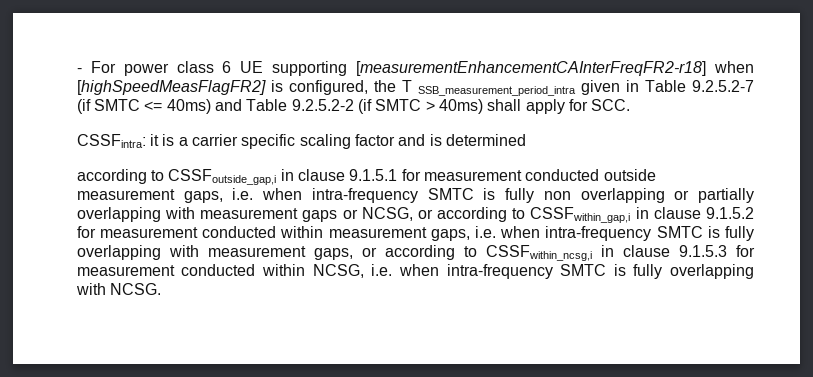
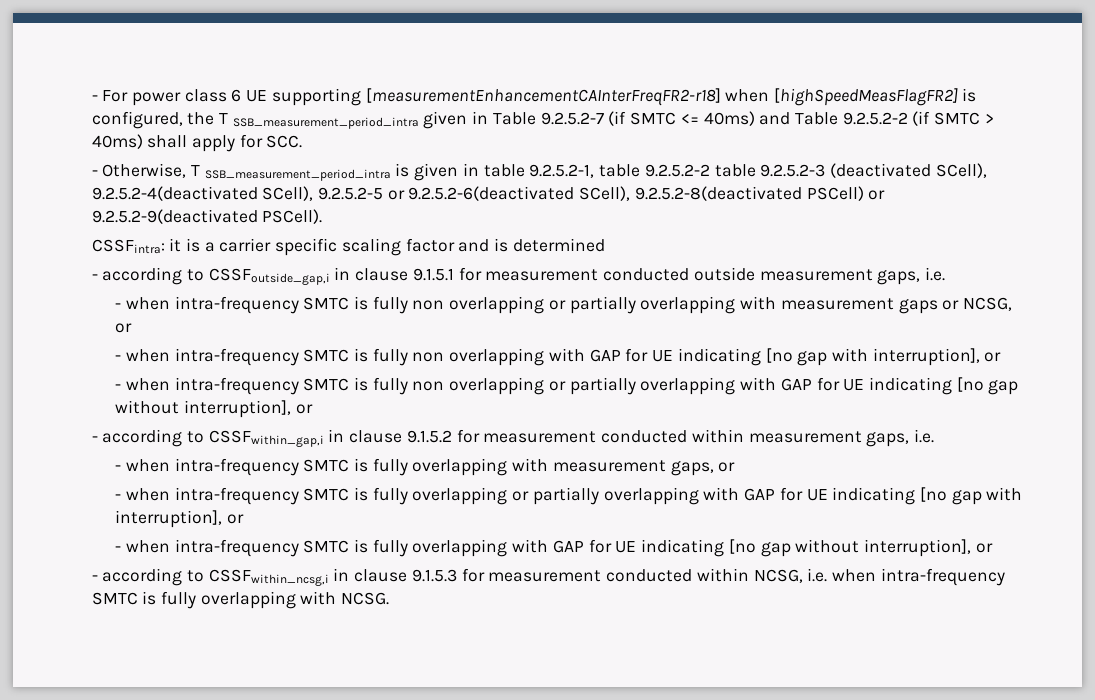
+ - Otherwise, T SSB_measurement_period_intra is given in table 9.2.5.2-1, table 9.2.5.2-2 table 9.2.5.2-3 (deactivated SCell), 9.2.5.2-4(deactivated SCell), 9.2.5.2-5 or 9.2.5.2-6(deactivated SCell), 9.2.5.2-8(deactivated PSCell) or 9.2.5.2-9(deactivated PSCell).
- according to CSSFoutside_gap,i in clause 9.1.5.1 for measurement conducted outside measurement gaps, i.e. when intra-frequency SMTC is fully non overlapping or partially overlapping with measurement gaps or NCSG, or according to CSSFwithin_gap,i in clause 9.1.5.2 for measurement conducted within measurement gaps, i.e. when intra-frequency SMTC is fully overlapping with measurement gaps, or according to CSSFwithin_ncsg,i in clause 9.1.5.3 for measurement conducted within NCSG, i.e. when intra-frequency SMTC is fully overlapping with NCSG.
+ - according to CSSFoutside_gap,i in clause 9.1.5.1 for measurement conducted outside measurement gaps, i.e.
+ - when intra-frequency SMTC is fully non overlapping or partially overlapping with measurement gaps or NCSG, or
+ - when intra-frequency SMTC is fully non overlapping with GAP for UE indicating [no gap with interruption], or
+ - when intra-frequency SMTC is fully non overlapping or partially overlapping with GAP for UE indicating [no gap without interruption], or
+ - according to CSSFwithin_gap,i in clause 9.1.5.2 for measurement conducted within measurement gaps, i.e.
+ - when intra-frequency SMTC is fully overlapping with measurement gaps, or
+ - when intra-frequency SMTC is fully overlapping or partially overlapping with GAP for UE indicating [no gap with interruption], or
+ - when intra-frequency SMTC is fully overlapping with GAP for UE indicating [no gap without interruption], or
+ - according to CSSFwithin_ncsg,i in clause 9.1.5.3 for measurement conducted within NCSG, i.e. when intra-frequency SMTC is fully overlapping with NCSG.

